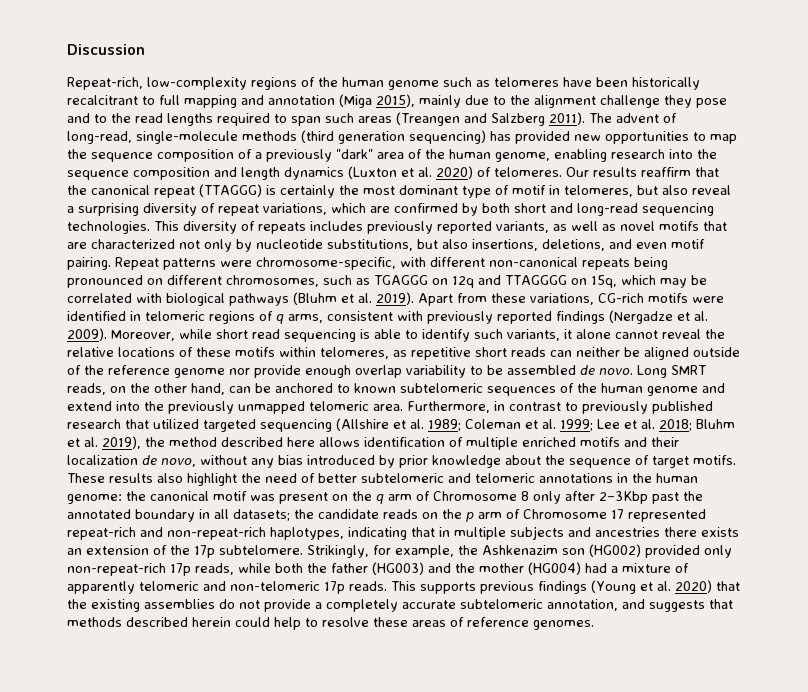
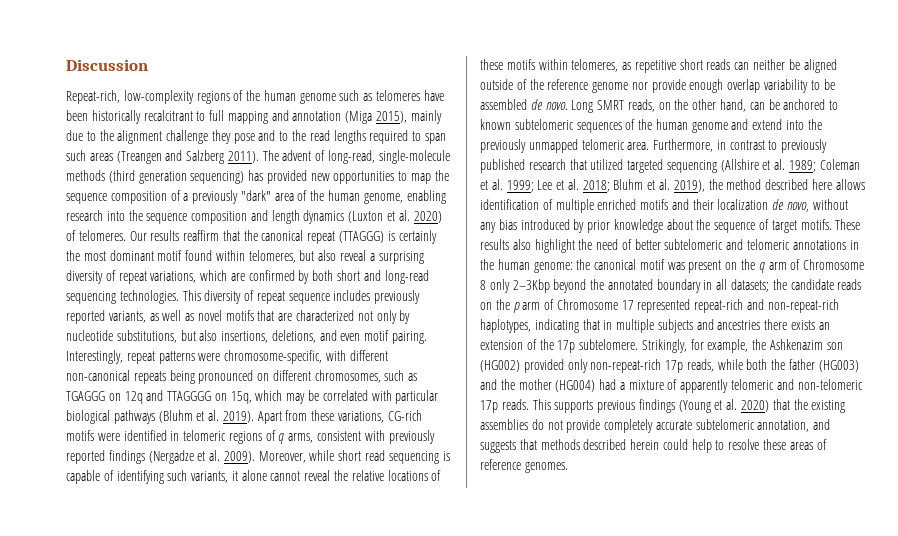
- Our results reaffirm that the canonical repeat (TTAGGG) is certainly the most dominant type of motif in telomeres, but also reveal a surprising diversity of repeat variations, which are confirmed by both short and long-read sequencing technologies.
+ Our results reaffirm that the canonical repeat (TTAGGG) is certainly the most dominant motif found within telomeres, but also reveal a surprising diversity of repeat variations, which are confirmed by both short and long-read sequencing technologies.
- This diversity of repeats includes previously reported variants, as well as novel motifs that are characterized not only by nucleotide substitutions, but also insertions, deletions, and even motif pairing.
+ This diversity of repeat sequence includes previously reported variants, as well as novel motifs that are characterized not only by nucleotide substitutions, but also insertions, deletions, and even motif pairing.
- Repeat patterns were chromosome-specific, with different non-canonical repeats being pronounced on different chromosomes, such as TGAGGG on 12q and TTAGGGG on 15q, which may be correlated with biological pathways (Bluhm et al. 2019).
+ Interestingly, repeat patterns were chromosome-specific, with different non-canonical repeats being pronounced on different chromosomes, such as TGAGGG on 12q and TTAGGGG on 15q, which may be correlated with particular biological pathways (Bluhm et al. 2019).
- Moreover, while short read sequencing is able to identify such variants, it alone cannot reveal the relative locations of these motifs within telomeres, as repetitive short reads can neither be aligned outside of the reference genome nor provide enough overlap variability to be assembled de novo.
+ Moreover, while short read sequencing is capable of identifying such variants, it alone cannot reveal the relative locations of these motifs within telomeres, as repetitive short reads can neither be aligned outside of the reference genome nor provide enough overlap variability to be assembled de novo.
- the canonical motif was present on the q arm of Chromosome 8 only after 2–3Kbp past the annotated boundary in all datasets;
+ the canonical motif was present on the q arm of Chromosome 8 only 2–3Kbp beyond the annotated boundary in all datasets;
- This supports previous findings (Young et al. 2020) that the existing assemblies do not provide a completely accurate subtelomeric annotation, and suggests that methods described herein could help to resolve these areas of reference genomes.
+ This supports previous findings (Young et al. 2020) that the existing assemblies do not provide completely accurate subtelomeric annotation, and suggests that methods described herein could help to resolve these areas of reference genomes.

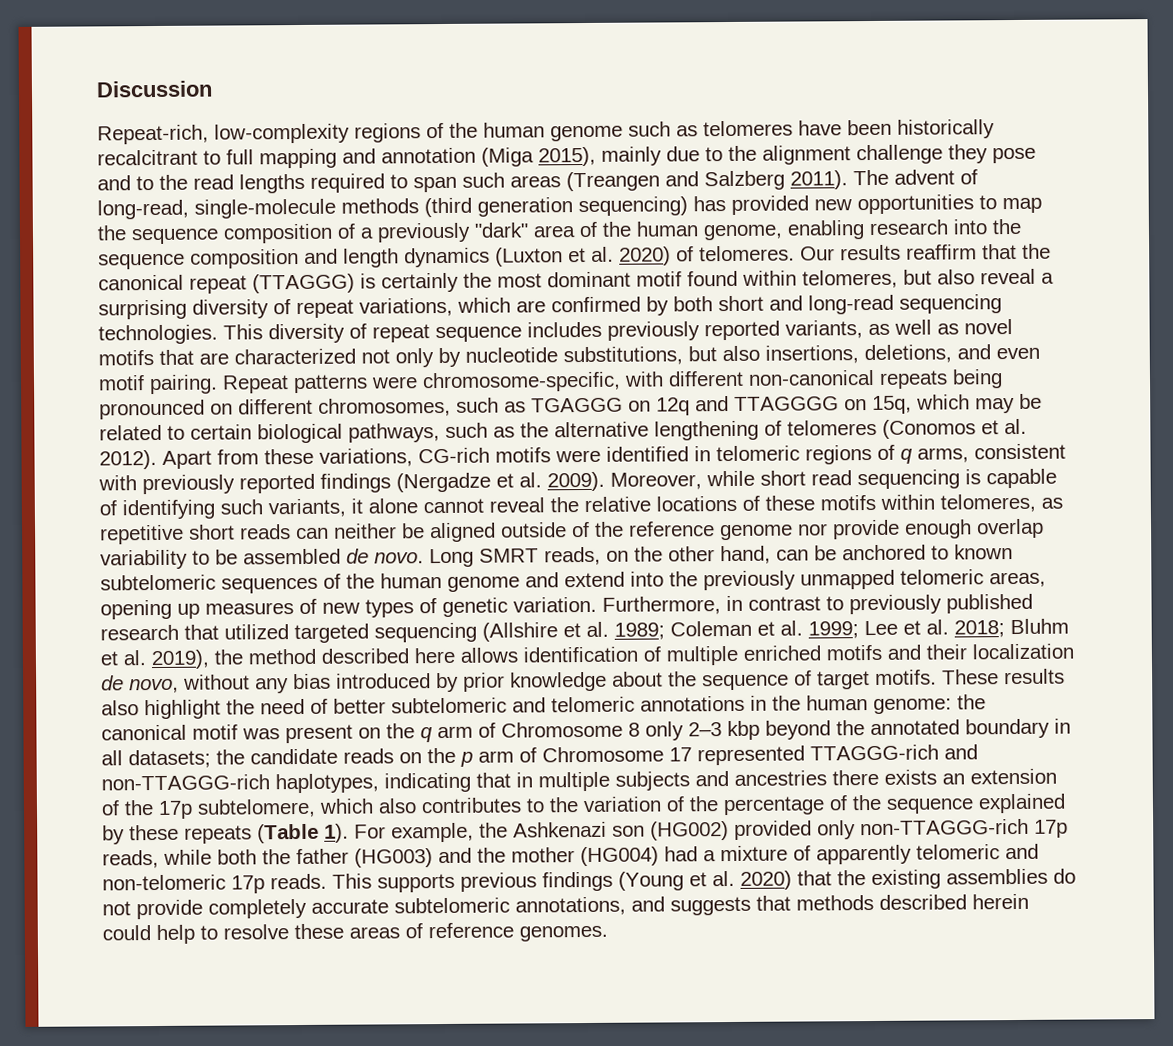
- Interestingly, repeat patterns were chromosome-specific, with different non-canonical repeats being pronounced on different chromosomes, such as TGAGGG on 12q and TTAGGGG on 15q, which may be correlated with particular biological pathways (Bluhm et al. 2019).
+ Repeat patterns were chromosome-specific, with different non-canonical repeats being pronounced on different chromosomes, such as TGAGGG on 12q and TTAGGGG on 15q, which may be related to certain biological pathways, such as the alternative lengthening of telomeres (Conomos et al. 2012).
- Long SMRT reads, on the other hand, can be anchored to known subtelomeric sequences of the human genome and extend into the previously unmapped telomeric area.
+ Long SMRT reads, on the other hand, can be anchored to known subtelomeric sequences of the human genome and extend into the previously unmapped telomeric areas, opening up measures of new types of genetic variation.
- the canonical motif was present on the q arm of Chromosome 8 only 2–3Kbp beyond the annotated boundary in all datasets;
+ the canonical motif was present on the q arm of Chromosome 8 only 2–3 kbp beyond the annotated boundary in all datasets;
- the candidate reads on the p arm of Chromosome 17 represented repeat-rich and non-repeat-rich haplotypes, indicating that in multiple subjects and ancestries there exists an extension of the 17p subtelomere. Strikingly, for example, the Ashkenazim son (HG002) provided only non-repeat-rich 17p reads, while both the father (HG003) and the mother (HG004) had a mixture of apparently telomeric and non-telomeric 17p reads.
+ the candidate reads on the p arm of Chromosome 17 represented TTAGGG-rich and non-TTAGGG-rich haplotypes, indicating that in multiple subjects and ancestries there exists an extension of the 17p subtelomere, which also contributes to the variation of the percentage of the sequence explained by these repeats (Table 1). For example, the Ashkenazi son (HG002) provided only non-TTAGGG-rich 17p reads, while both the father (HG003) and the mother (HG004) had a mixture of apparently telomeric and non-telomeric 17p reads.
- This supports previous findings (Young et al. 2020) that the existing assemblies do not provide completely accurate subtelomeric annotation, and suggests that methods described herein could help to resolve these areas of reference genomes.
+ This supports previous findings (Young et al. 2020) that the existing assemblies do not provide completely accurate subtelomeric annotations, and suggests that methods described herein could help to resolve these areas of reference genomes.

